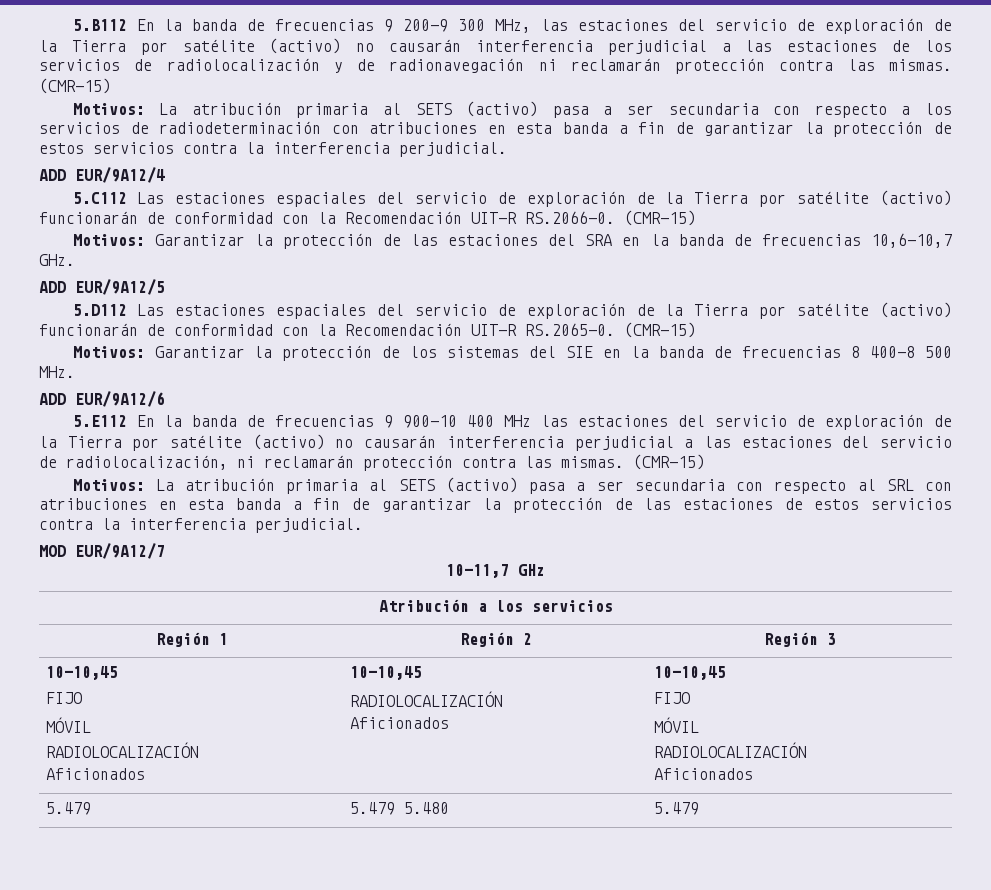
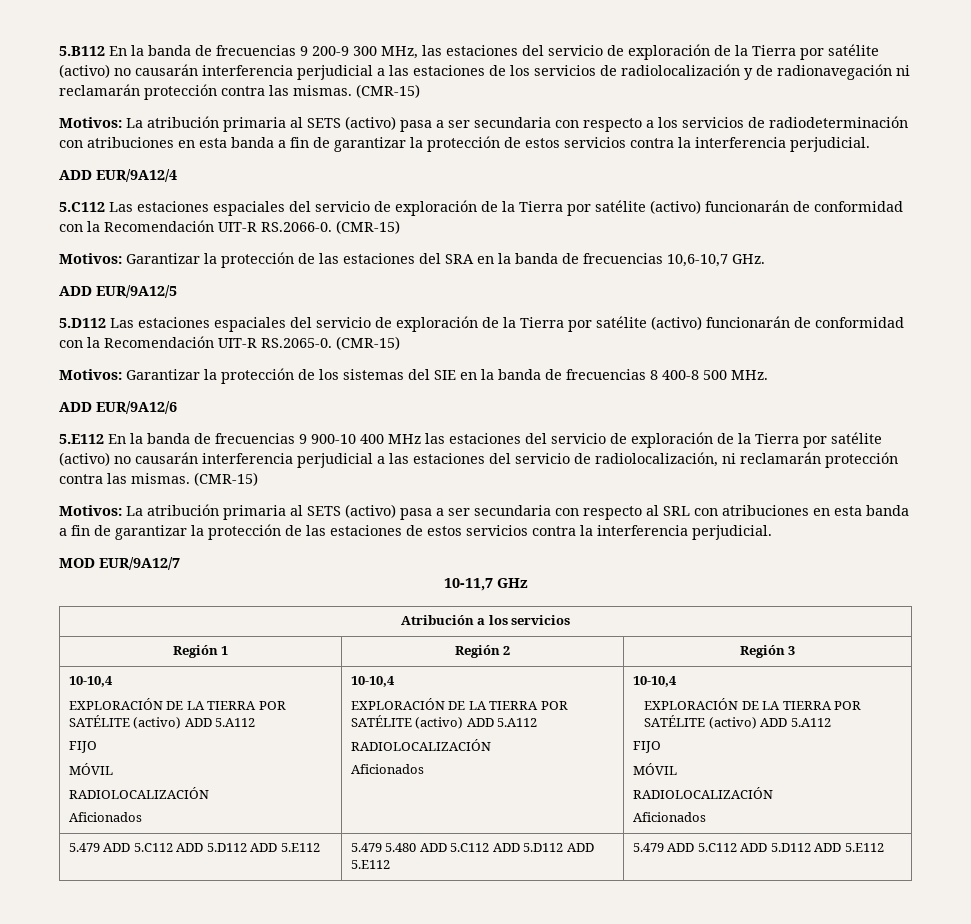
  Región 1 | Región 2 | Región 3
- 10-10,45
+ 10-10,4
+ EXPLORACIÓN DE LA TIERRA POR SATÉLITE (activo) ADD 5.A112
  FIJO
  MÓVIL
  RADIOLOCALIZACIÓN
- Aficionados | 10-10,45
+ Aficionados | 10-10,4
+ EXPLORACIÓN DE LA TIERRA POR SATÉLITE (activo) ADD 5.A112
  RADIOLOCALIZACIÓN
- Aficionados | 10-10,45
+ Aficionados | 10-10,4
+ EXPLORACIÓN DE LA TIERRA POR SATÉLITE (activo) ADD 5.A112
- 5.479 | 5.479 5.480 | 5.479
+ 5.479 ADD 5.C112 ADD 5.D112 ADD 5.E112 | 5.479 5.480 ADD 5.C112 ADD 5.D112 ADD 5.E112 | 5.479 ADD 5.C112 ADD 5.D112 ADD 5.E112

